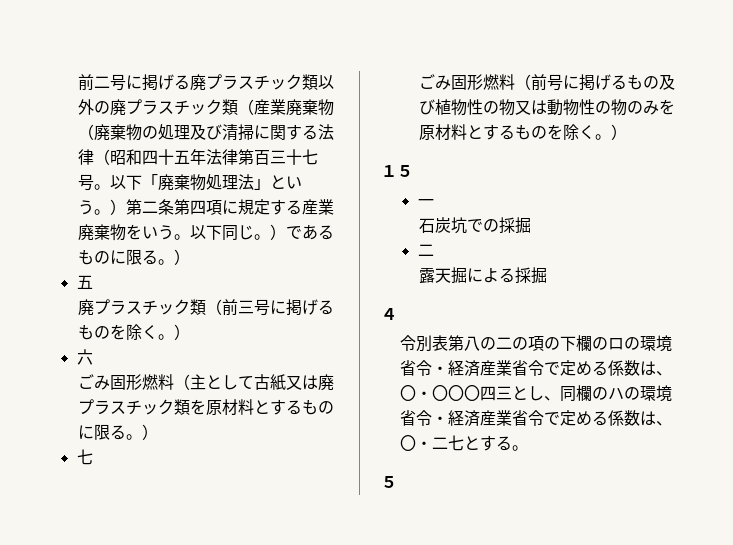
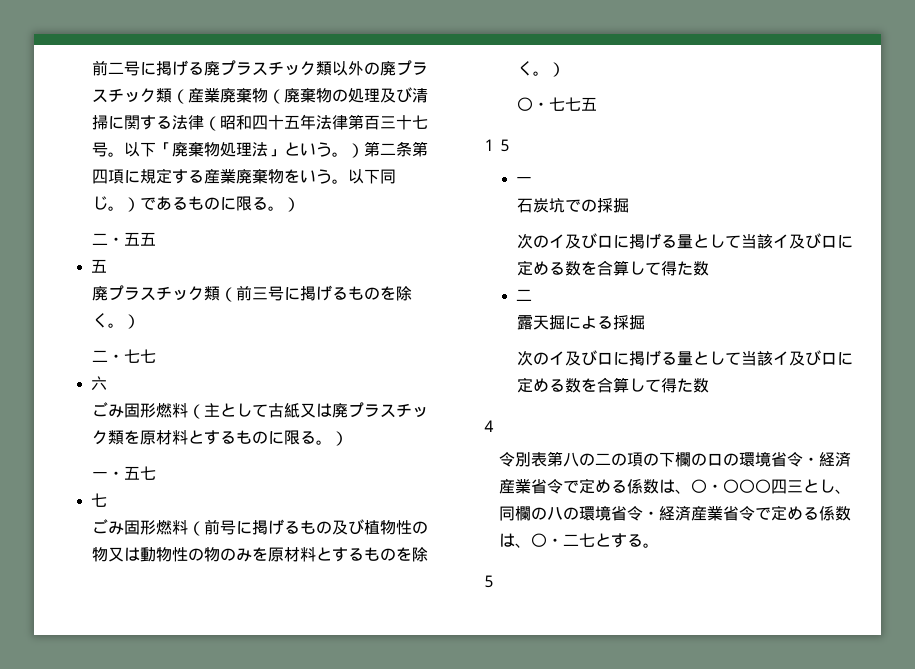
+ 二・五五
+ 二・七七
+ 一・五七
+ 〇・七七五
  石炭坑での採掘
+ 次のイ及びロに掲げる量として当該イ及びロに定める数を合算して得た数
  露天掘による採掘
+ 次のイ及びロに掲げる量として当該イ及びロに定める数を合算して得た数

